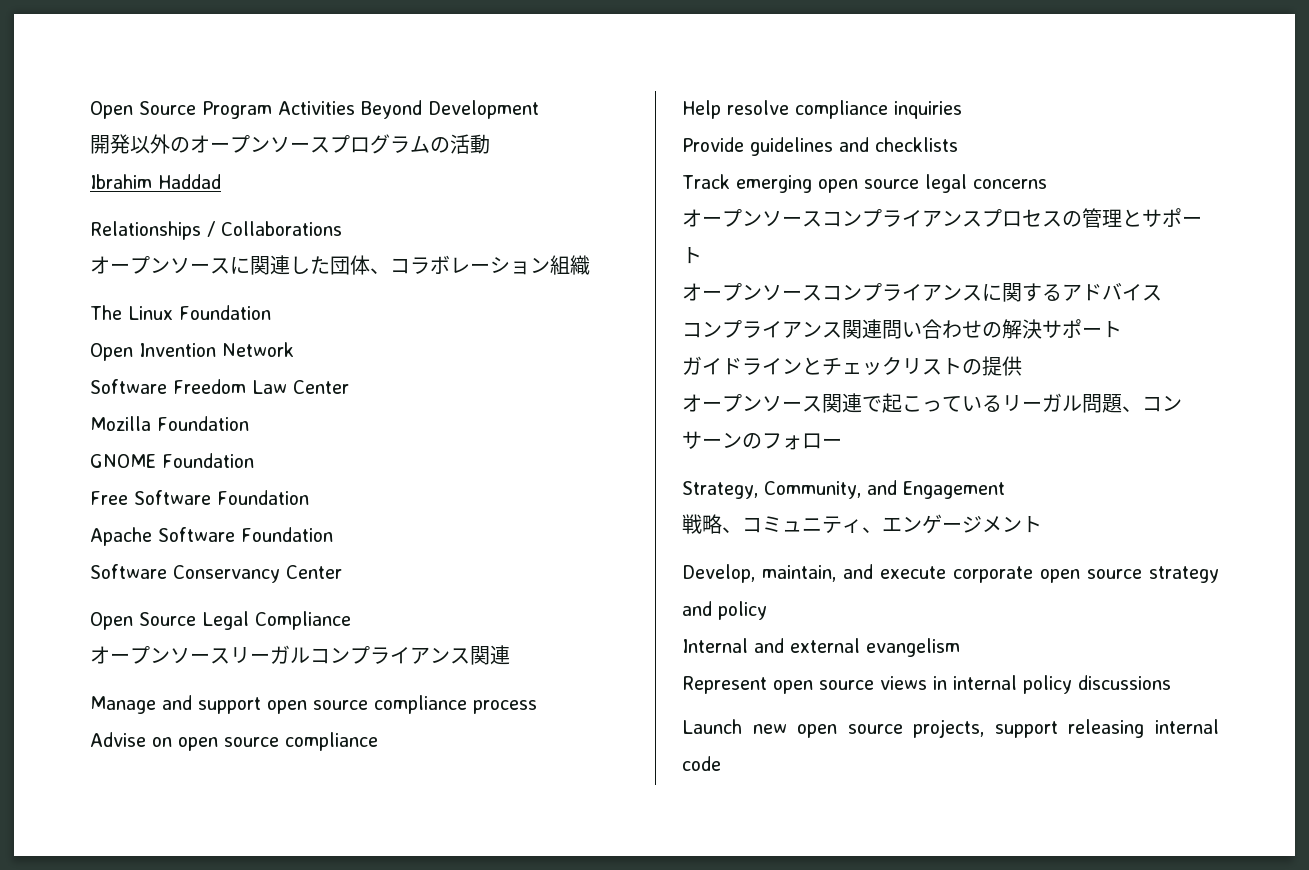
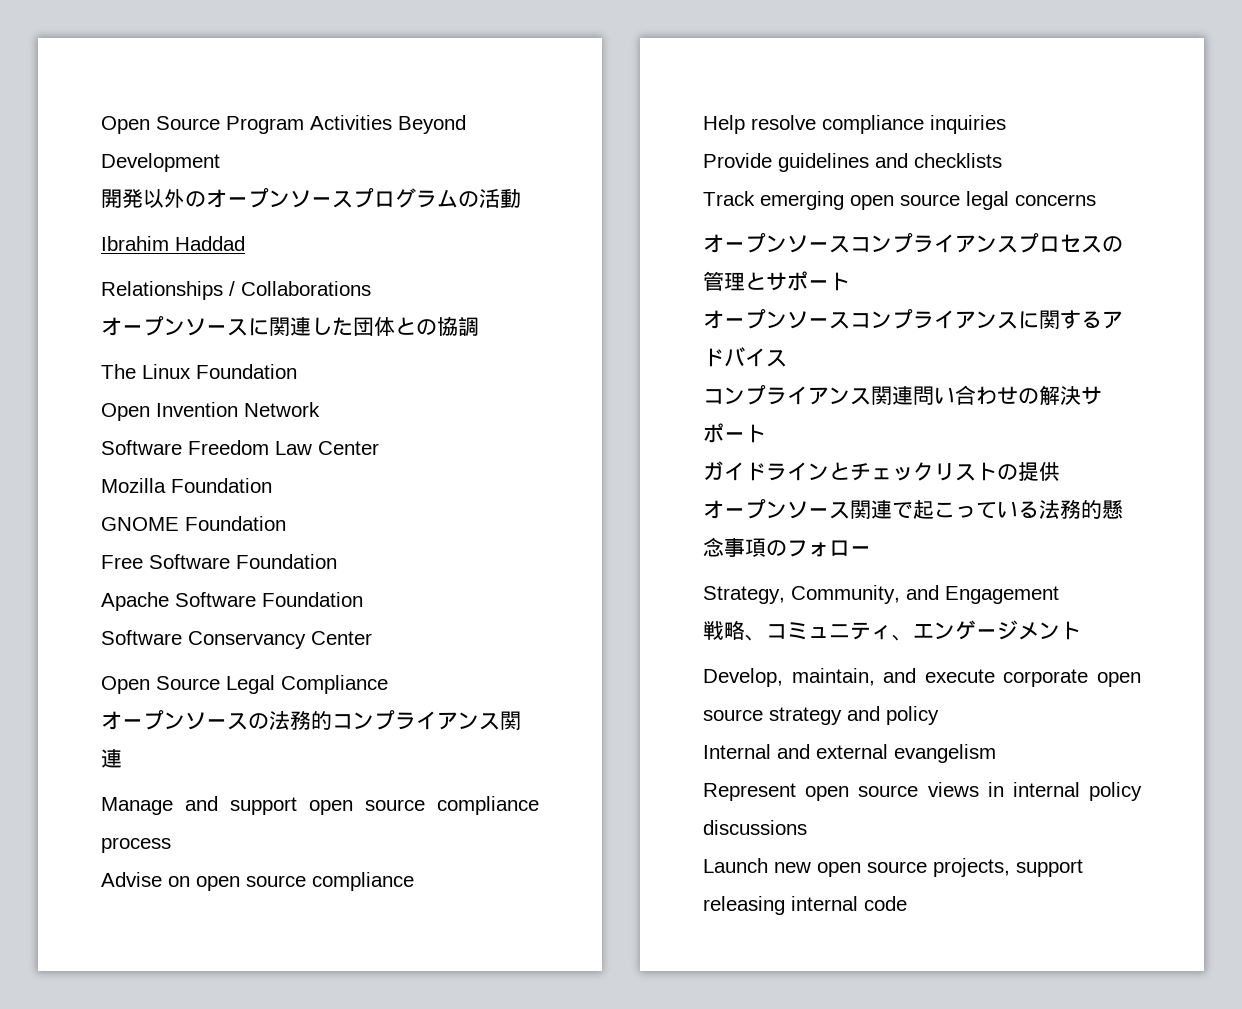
- オープンソースに関連した団体、コラボレーション組織
+ オープンソースに関連した団体との協調
- オープンソースリーガルコンプライアンス関連
+ オープンソースの法務的コンプライアンス関連
- オープンソース関連で起こっているリーガル問題、コンサーンのフォロー
+ オープンソース関連で起こっている法務的懸念事項のフォロー

